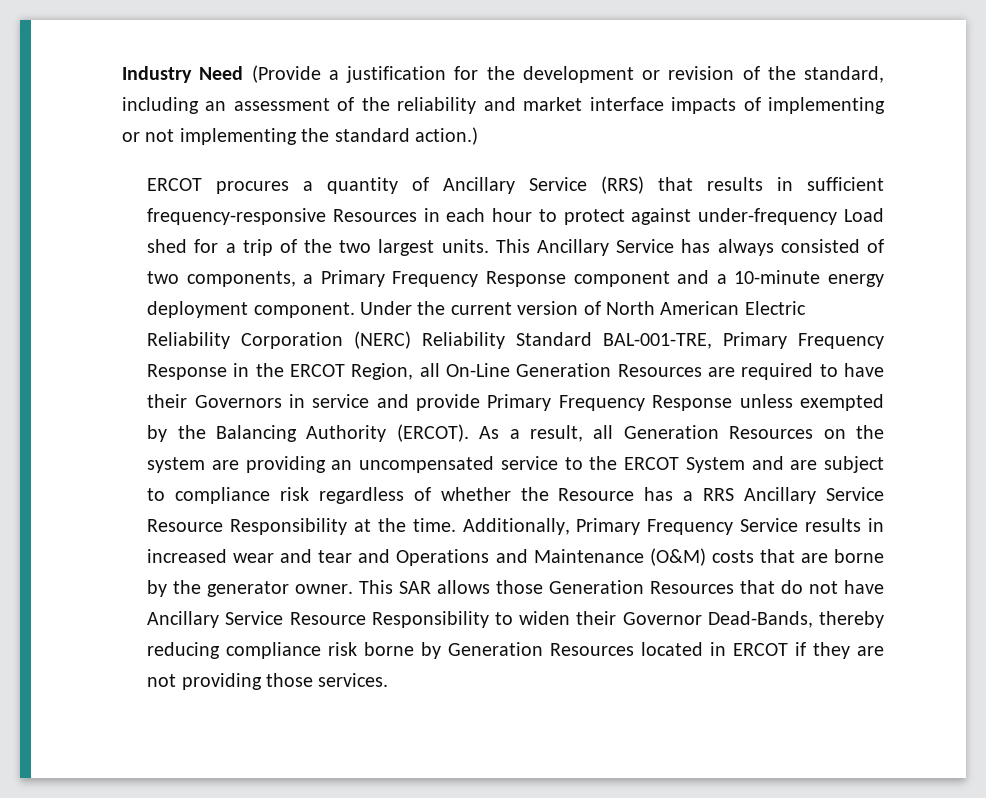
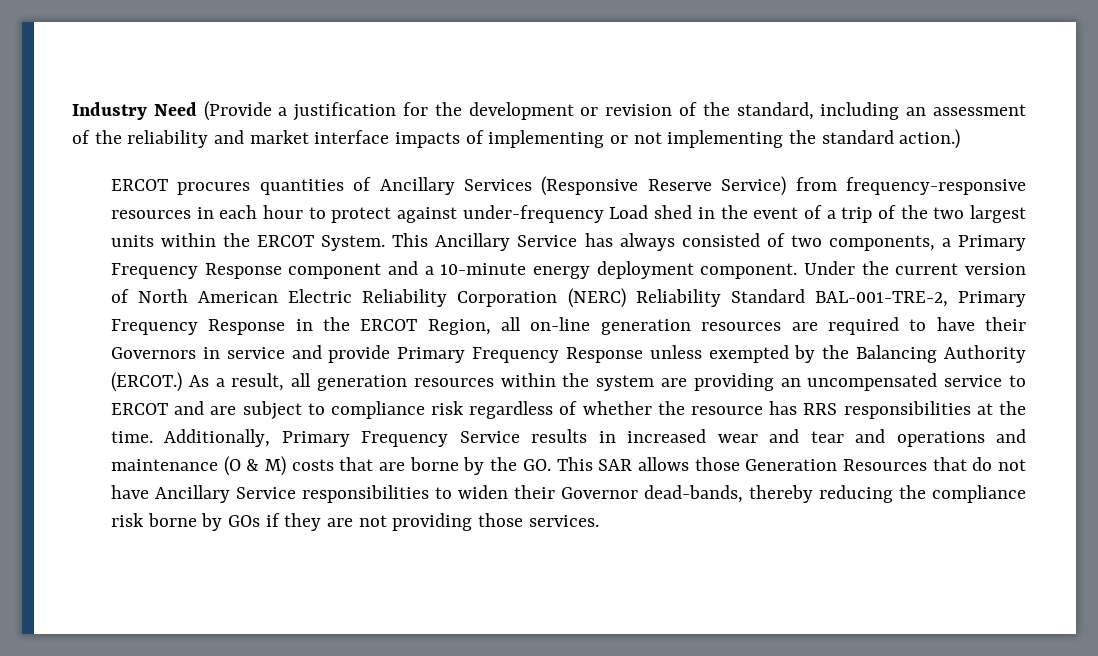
- ERCOT procures a quantity of Ancillary Service (RRS) that results in sufficient frequency-responsive Resources in each hour to protect against under-frequency Load shed for a trip of the two largest units.
+ ERCOT procures quantities of Ancillary Services (Responsive Reserve Service) from frequency-responsive resources in each hour to protect against under-frequency Load shed in the event of a trip of the two largest units within the ERCOT System.
- Under the current version of North American Electric Reliability Corporation (NERC) Reliability Standard BAL-001-TRE, Primary Frequency Response in the ERCOT Region, all On-Line Generation Resources are required to have their Governors in service and provide Primary Frequency Response unless exempted by the Balancing Authority (ERCOT).
+ Under the current version of North American Electric Reliability Corporation (NERC) Reliability Standard BAL-001-TRE-2, Primary Frequency Response in the ERCOT Region, all on-line generation resources are required to have their Governors in service and provide Primary Frequency Response unless exempted by the Balancing Authority (ERCOT.)
- As a result, all Generation Resources on the system are providing an uncompensated service to the ERCOT System and are subject to compliance risk regardless of whether the Resource has a RRS Ancillary Service Resource Responsibility at the time.
+ As a result, all generation resources within the system are providing an uncompensated service to ERCOT and are subject to compliance risk regardless of whether the resource has RRS responsibilities at the time.
- Additionally, Primary Frequency Service results in increased wear and tear and Operations and Maintenance (O&M) costs that are borne by the generator owner. This SAR allows those Generation Resources that do not have Ancillary Service Resource Responsibility to widen their Governor Dead-Bands, thereby reducing compliance risk borne by Generation Resources located in ERCOT if they are not providing those services.
+ Additionally, Primary Frequency Service results in increased wear and tear and operations and maintenance (O & M) costs that are borne by the GO. This SAR allows those Generation Resources that do not have Ancillary Service responsibilities to widen their Governor dead-bands, thereby reducing the compliance risk borne by GOs if they are not providing those services.

